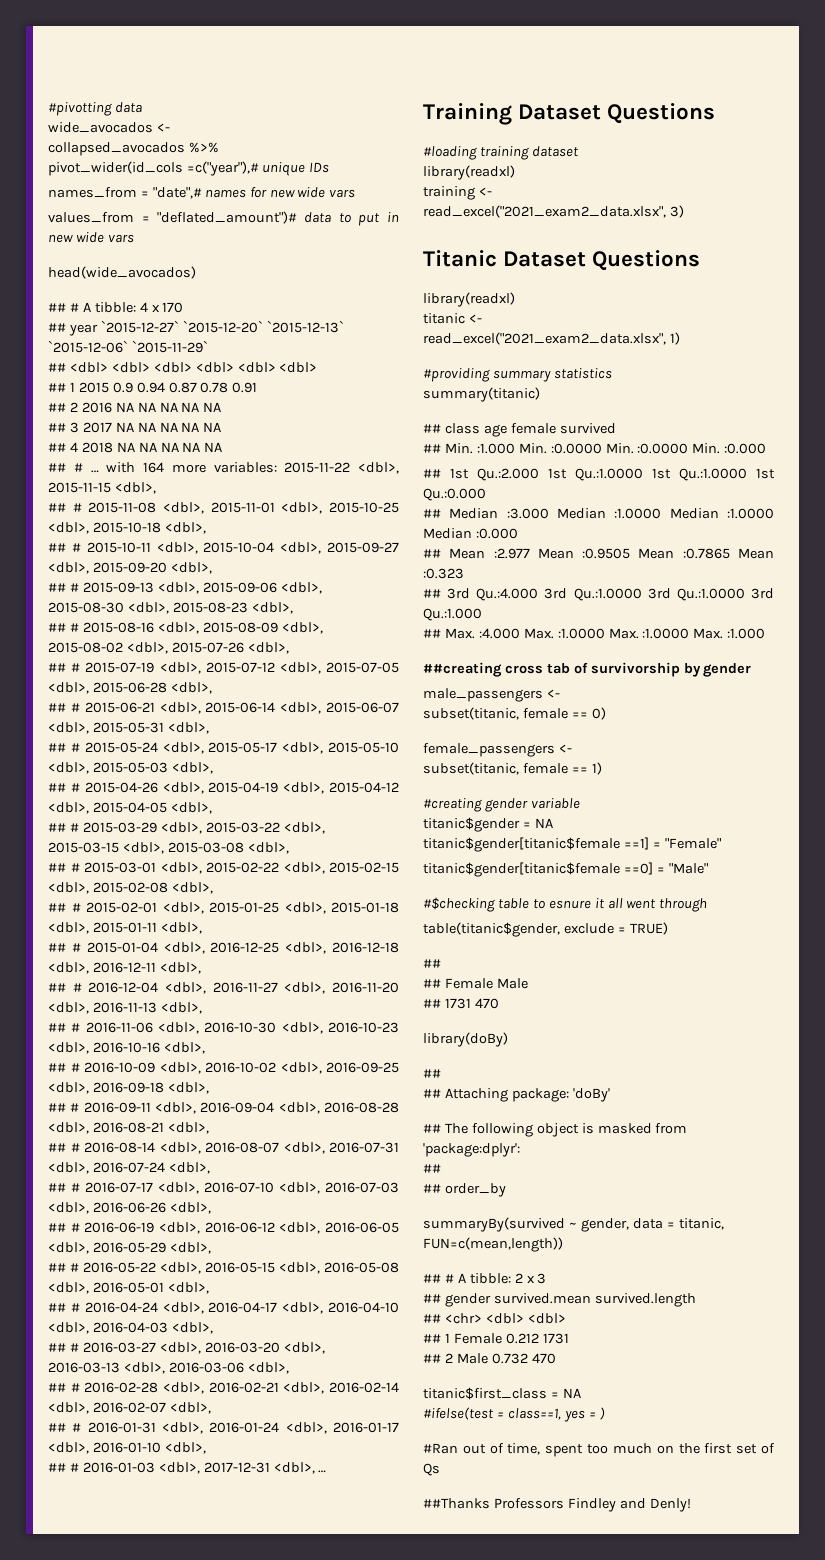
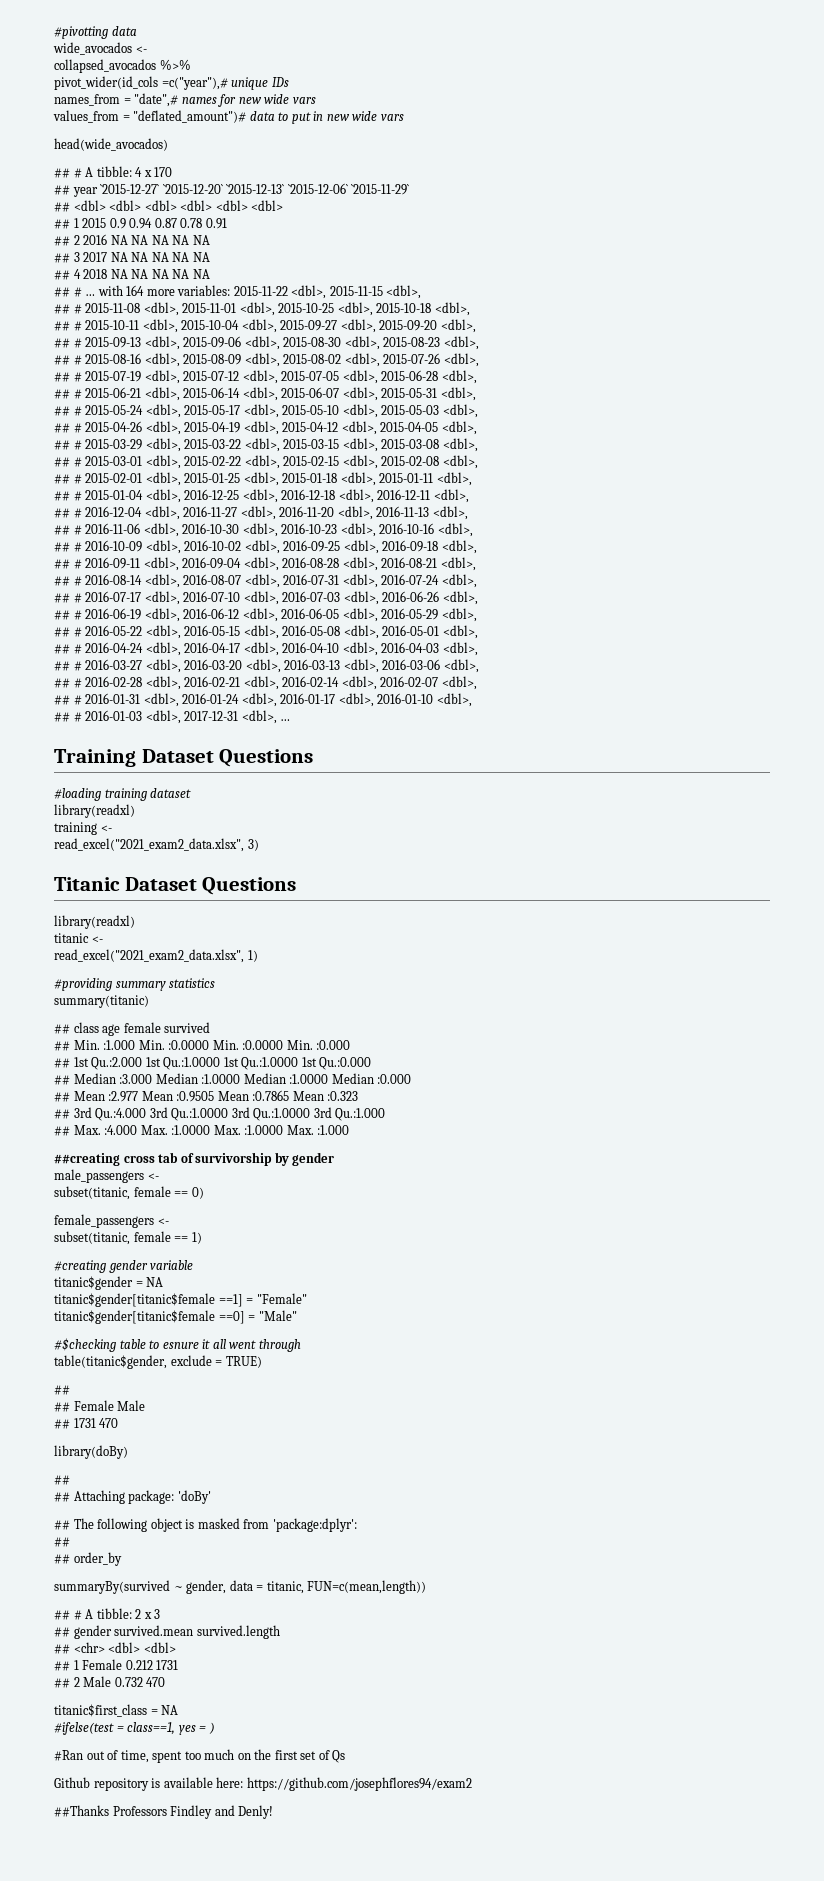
+ Github repository is available here: https://github.com/josephflores94/exam2

